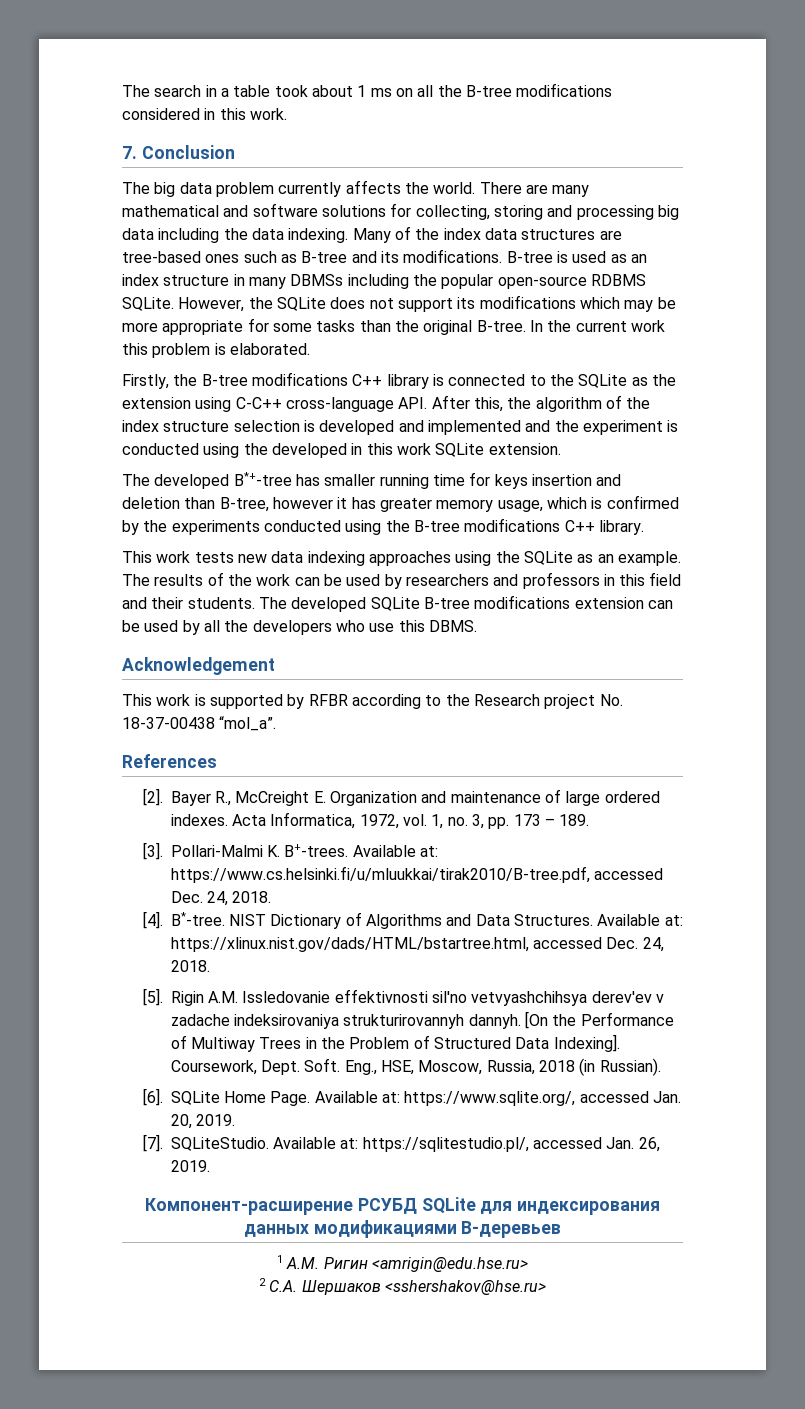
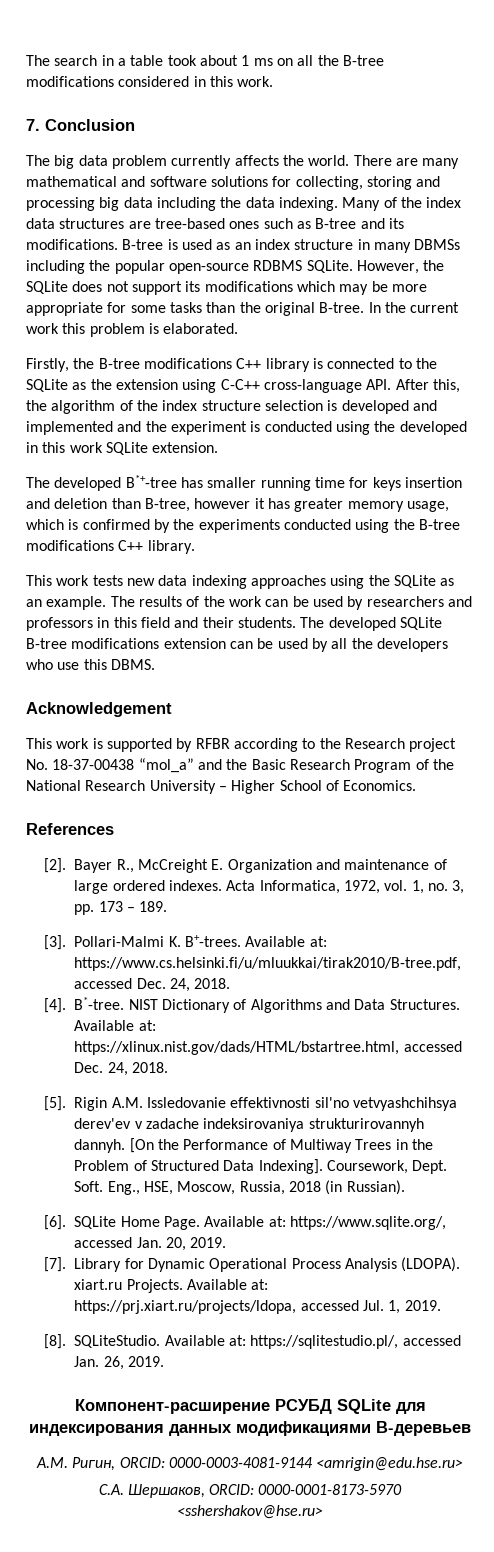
- This work is supported by RFBR according to the Research project No. 18-37-00438 “mol_a”.
+ This work is supported by RFBR according to the Research project No. 18-37-00438 “mol_a” and the Basic Research Program of the National Research University – Higher School of Economics.
+ Library for Dynamic Operational Process Analysis (LDOPA). xiart.ru Projects. Available at: https://prj.xiart.ru/projects/ldopa, accessed Jul. 1, 2019.
+ [8].
- 1 А.М. Ригин <amrigin@edu.hse.ru>
- 2 С.А. Шершаков <sshershakov@hse.ru>
+ А.М. Ригин, ORCID: 0000-0003-4081-9144 <amrigin@edu.hse.ru>
+ С.А. Шершаков, ORCID: 0000-0001-8173-5970 <sshershakov@hse.ru>

